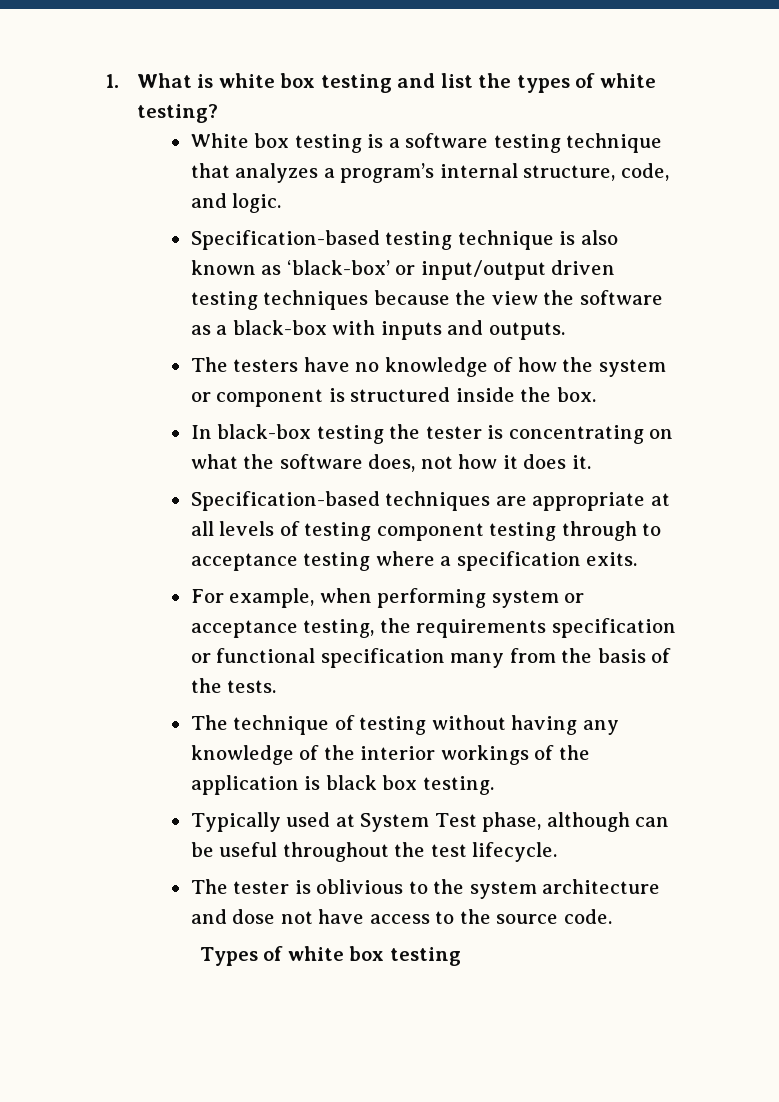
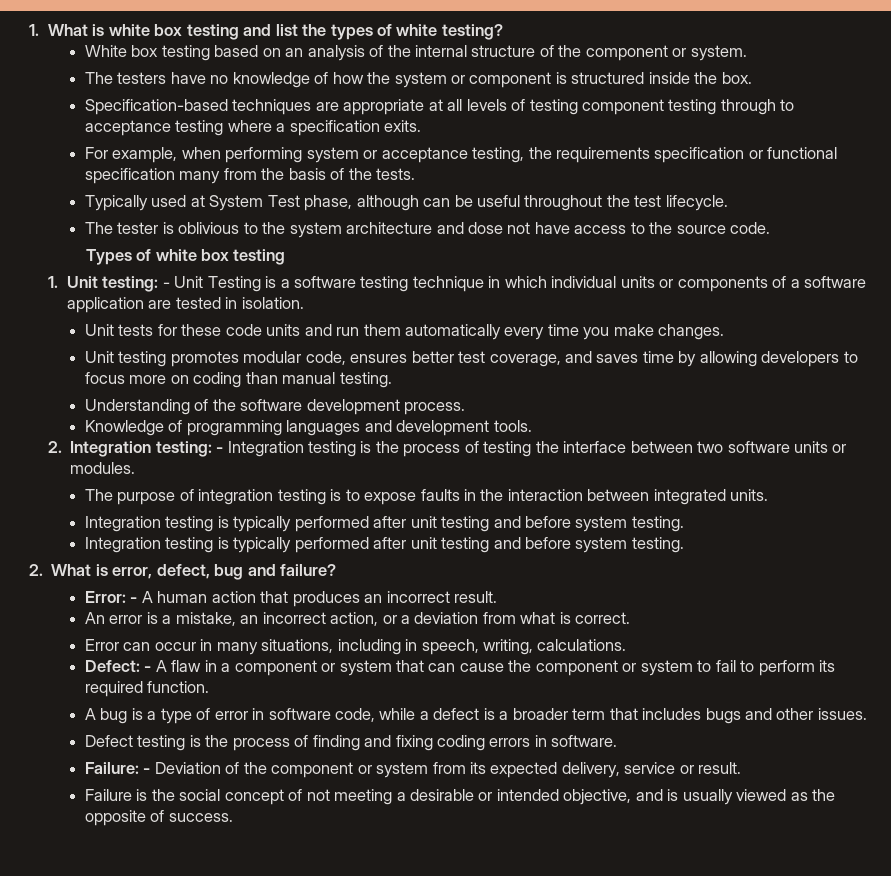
- White box testing is a software testing technique that analyzes a program’s internal structure, code, and logic.
- Specification-based testing technique is also known as ‘black-box’ or input/output driven testing techniques because the view the software as a black-box with inputs and outputs.
+ White box testing based on an analysis of the internal structure of the component or system.
- In black-box testing the tester is concentrating on what the software does, not how it does it.
- The technique of testing without having any knowledge of the interior workings of the application is black box testing.
+ 1. Unit testing: - Unit Testing is a software testing technique in which individual units or components of a software application are tested in isolation.
+ Unit tests for these code units and run them automatically every time you make changes.
+ Unit testing promotes modular code, ensures better test coverage, and saves time by allowing developers to focus more on coding than manual testing.
+ Understanding of the software development process.
+ Knowledge of programming languages and development tools.
+ 2. Integration testing: - Integration testing is the process of testing the interface between two software units or modules.
+ The purpose of integration testing is to expose faults in the interaction between integrated units.
+ Integration testing is typically performed after unit testing and before system testing.
+ Integration testing is typically performed after unit testing and before system testing.
+ 2. What is error, defect, bug and failure?
+ Error: - A human action that produces an incorrect result.
+ An error is a mistake, an incorrect action, or a deviation from what is correct.
+ Error can occur in many situations, including in speech, writing, calculations.
+ Defect: - A flaw in a component or system that can cause the component or system to fail to perform its required function.
+ A bug is a type of error in software code, while a defect is a broader term that includes bugs and other issues.
+ Defect testing is the process of finding and fixing coding errors in software.
+ Failure: - Deviation of the component or system from its expected delivery, service or result.
+ Failure is the social concept of not meeting a desirable or intended objective, and is usually viewed as the opposite of success.

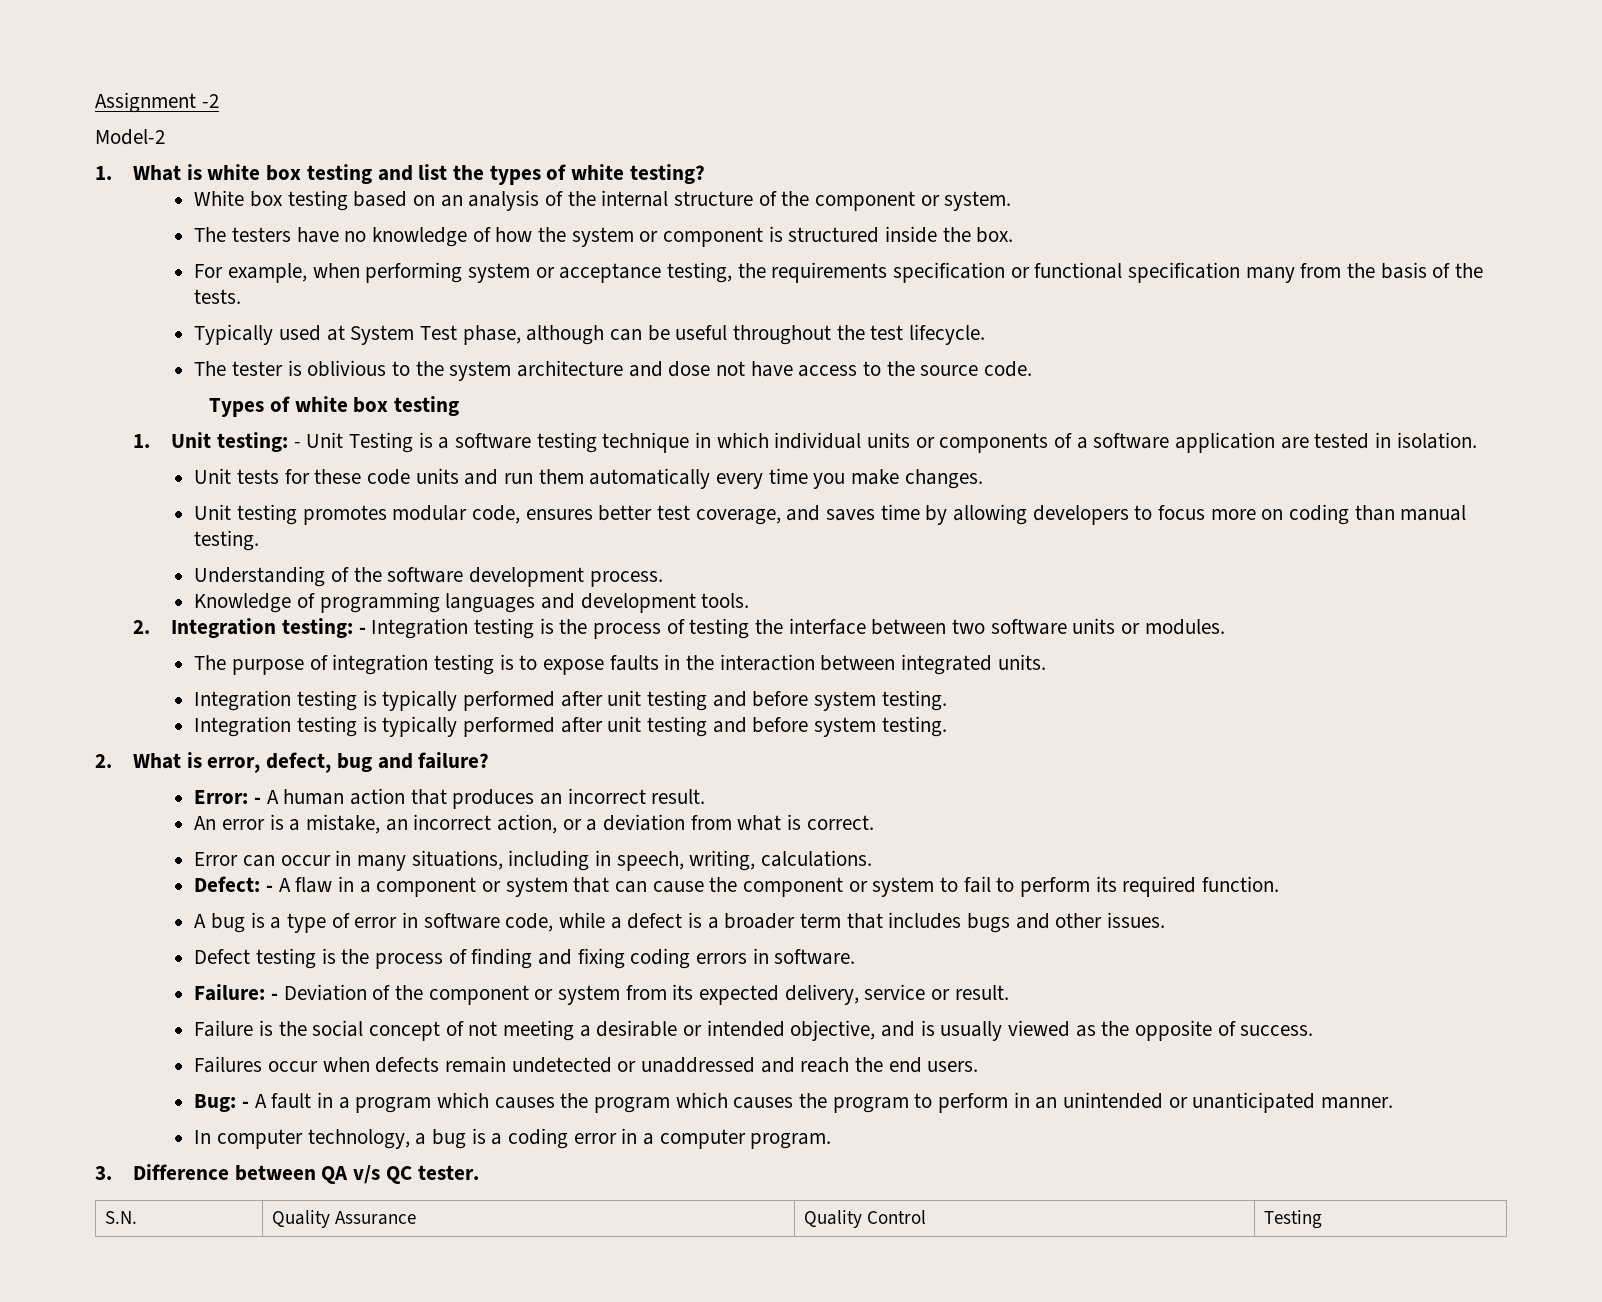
+ Assignment -2
+ Model-2
- Specification-based techniques are appropriate at all levels of testing component testing through to acceptance testing where a specification exits.
+ Failures occur when defects remain undetected or unaddressed and reach the end users.
+ Bug: - A fault in a program which causes the program which causes the program to perform in an unintended or unanticipated manner.
+ In computer technology, a bug is a coding error in a computer program.
+ 3. Difference between QA v/s QC tester.
+ S.N. | Quality Assurance | Quality Control | Testing

